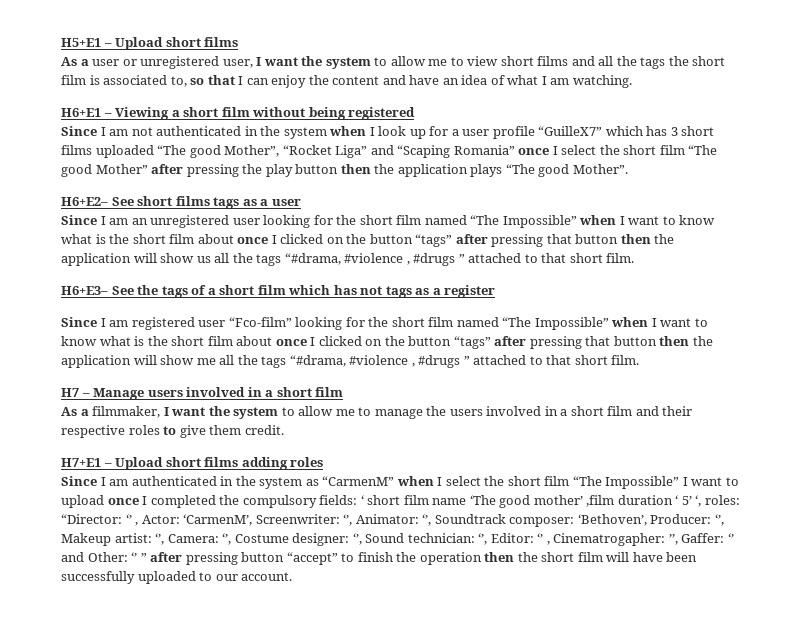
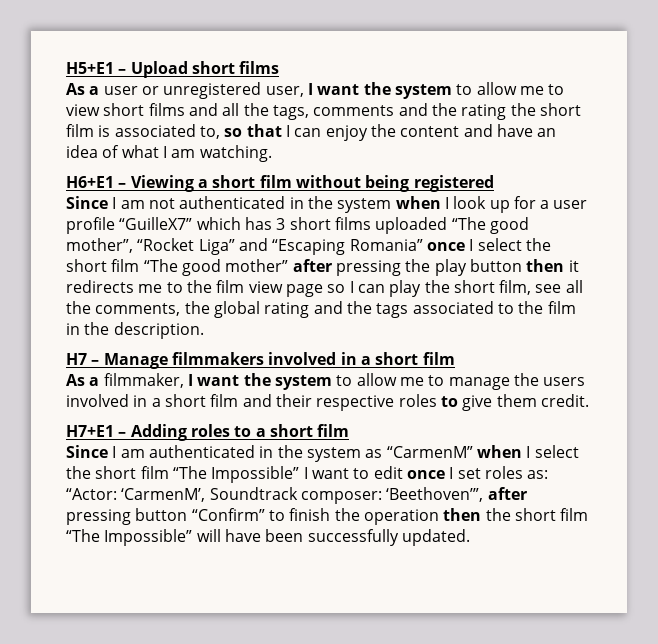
- As a user or unregistered user, I want the system to allow me to view short films and all the tags the short film is associated to, so that I can enjoy the content and have an idea of what I am watching.
+ As a user or unregistered user, I want the system to allow me to view short films and all the tags, comments and the rating the short film is associated to, so that I can enjoy the content and have an idea of what I am watching.
- Since I am not authenticated in the system when I look up for a user profile “GuilleX7” which has 3 short films uploaded “The good Mother”, “Rocket Liga” and “Scaping Romania” once I select the short film “The good Mother” after pressing the play button then the application plays “The good Mother”.
- H6+E2– See short films tags as a user
- Since I am an unregistered user looking for the short film named “The Impossible” when I want to know what is the short film about once I clicked on the button “tags” after pressing that button then the application will show us all the tags “#drama, #violence , #drugs ” attached to that short film.
- H6+E3– See the tags of a short film which has not tags as a register
- Since I am registered user “Fco-film” looking for the short film named “The Impossible” when I want to know what is the short film about once I clicked on the button “tags” after pressing that button then the application will show me all the tags “#drama, #violence , #drugs ” attached to that short film.
+ Since I am not authenticated in the system when I look up for a user profile “GuilleX7” which has 3 short films uploaded “The good mother”, “Rocket Liga” and “Escaping Romania” once I select the short film “The good mother” after pressing the play button then it redirects me to the film view page so I can play the short film, see all the comments, the global rating and the tags associated to the film in the description.
- H7 – Manage users involved in a short film
+ H7 – Manage filmmakers involved in a short film
- H7+E1 – Upload short films adding roles
+ H7+E1 – Adding roles to a short film
- Since I am authenticated in the system as “CarmenM” when I select the short film “The Impossible” I want to upload once I completed the compulsory fields: ‘ short film name ‘The good mother’ ,film duration ‘ 5’ ‘, roles: “Director: ‘’ , Actor: ‘CarmenM’, Screenwriter: ‘’, Animator: ‘’, Soundtrack composer: ‘Bethoven’, Producer: ‘’, Makeup artist: ‘’, Camera: ‘’, Costume designer: ‘’, Sound technician: ‘’, Editor: ‘’ , Cinematrogapher: ’’, Gaffer: ‘’ and Other: ‘’ ” after pressing button “accept” to finish the operation then the short film will have been successfully uploaded to our account.
+ Since I am authenticated in the system as “CarmenM” when I select the short film “The Impossible” I want to edit once I set roles as: “Actor: ‘CarmenM’, Soundtrack composer: ‘Beethoven’”, after pressing button “Confirm” to finish the operation then the short film “The Impossible” will have been successfully updated.

